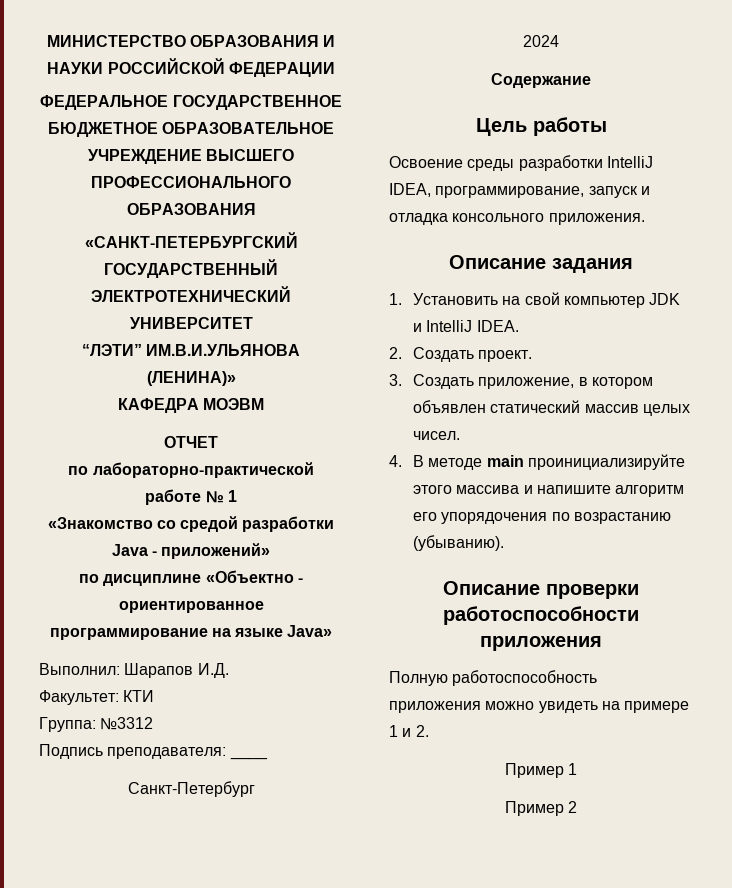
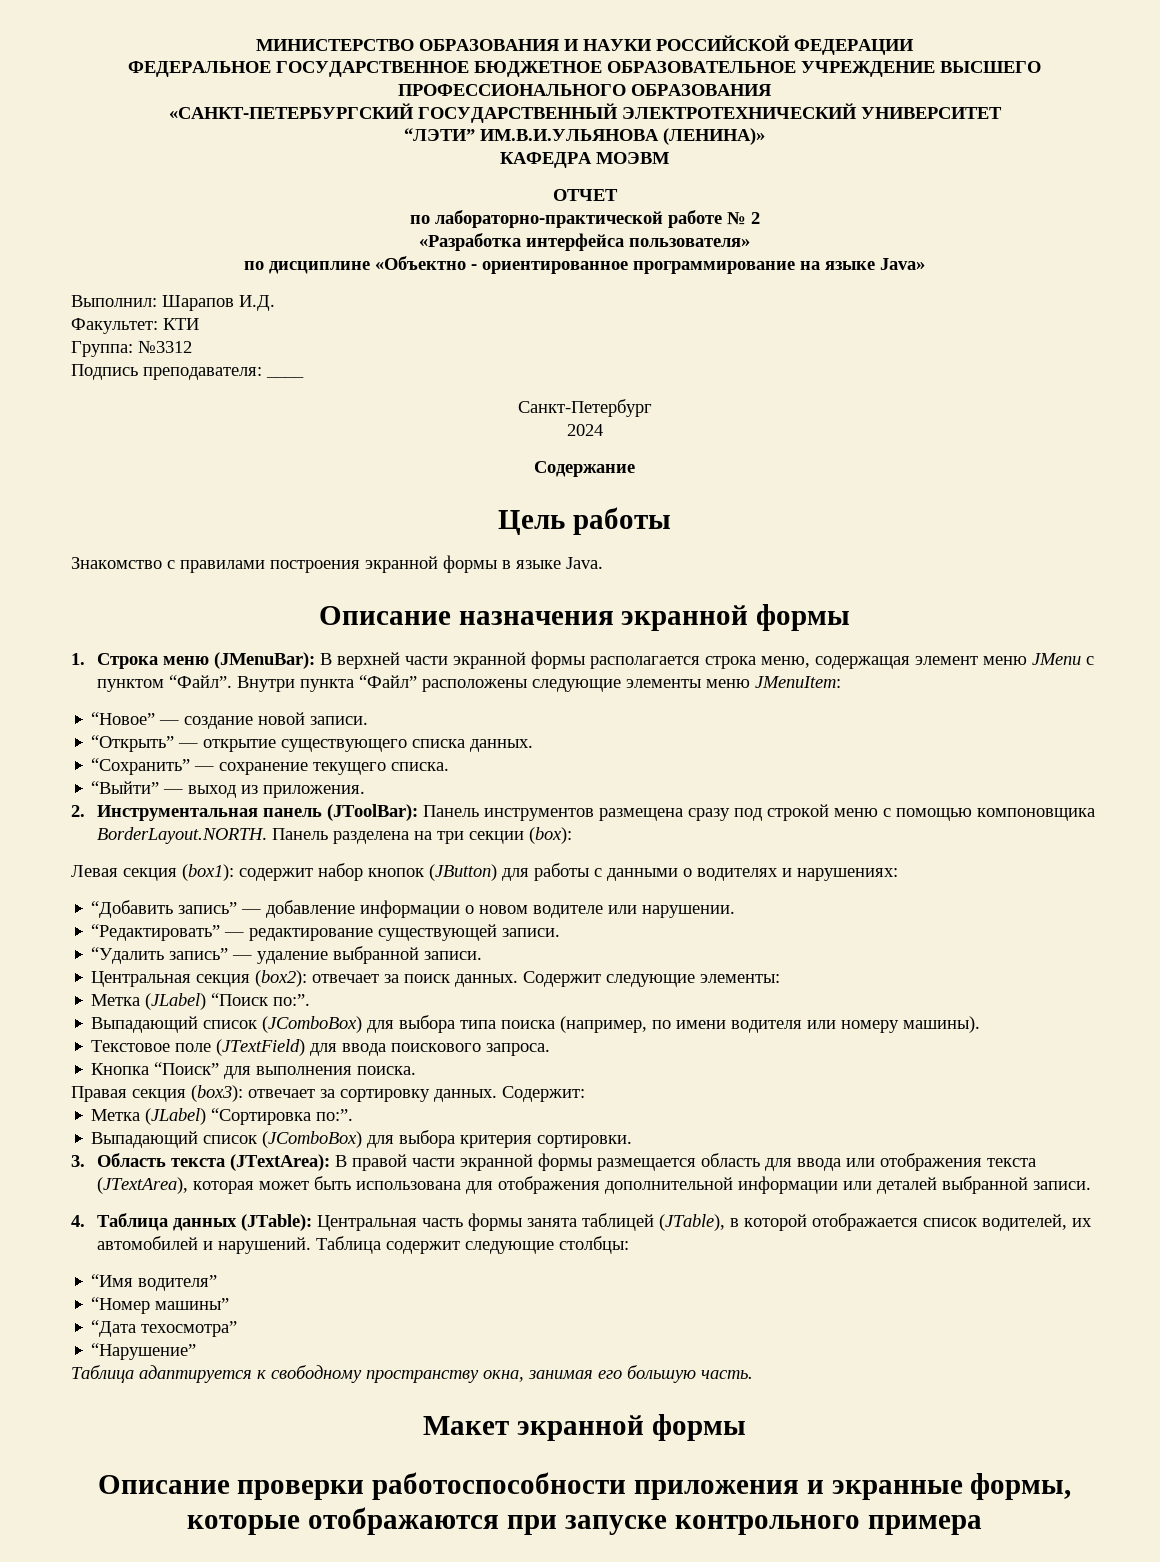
- по лабораторно-практической работе № 1
- «Знакомство со средой разработки Java - приложений»
+ по лабораторно-практической работе № 2
+ «Разработка интерфейса пользователя»
- Освоение среды разработки IntelliJ IDEA, программирование, запуск и отладка консольного приложения.
- Описание задания
- 1. Установить на свой компьютер JDK и IntelliJ IDEA.
- 2. Создать проект.
- 3. Создать приложение, в котором объявлен статический массив целых чисел.
- 4. В методе main проинициализируйте этого массива и напишите алгоритм его упорядочения по возрастанию (убыванию).
- Описание проверки работоспособности приложения
- Полную работоспособность приложения можно увидеть на примере 1 и 2.
- Пример 1
- Пример 2
+ Знакомство с правилами построения экранной формы в языке Java.
+ Описание назначения экранной формы
+ 1. Строка меню (JMenuBar): В верхней части экранной формы располагается строка меню, содержащая элемент меню JMenu с пунктом “Файл”. Внутри пункта “Файл” расположены следующие элементы меню JMenuItem:
+ “Новое” — создание новой записи.
+ “Открыть” — открытие существующего списка данных.
+ “Сохранить” — сохранение текущего списка.
+ “Выйти” — выход из приложения.
+ 2. Инструментальная панель (JToolBar): Панель инструментов размещена сразу под строкой меню с помощью компоновщика BorderLayout.NORTH. Панель разделена на три секции (box):
+ Левая секция (box1): содержит набор кнопок (JButton) для работы с данными о водителях и нарушениях:
+ “Добавить запись” — добавление информации о новом водителе или нарушении.
+ “Редактировать” — редактирование существующей записи.
+ “Удалить запись” — удаление выбранной записи.
+ Центральная секция (box2): отвечает за поиск данных. Содержит следующие элементы:
+ Метка (JLabel) “Поиск по:”.
+ Выпадающий список (JComboBox) для выбора типа поиска (например, по имени водителя или номеру машины).
+ Текстовое поле (JTextField) для ввода поискового запроса.
+ Кнопка “Поиск” для выполнения поиска.
+ Правая секция (box3): отвечает за сортировку данных. Содержит:
+ Метка (JLabel) “Сортировка по:”.
+ Выпадающий список (JComboBox) для выбора критерия сортировки.
+ 3. Область текста (JTextArea): В правой части экранной формы размещается область для ввода или отображения текста (JTextArea), которая может быть использована для отображения дополнительной информации или деталей выбранной записи.
+ 4. Таблица данных (JTable): Центральная часть формы занята таблицей (JTable), в которой отображается список водителей, их автомобилей и нарушений. Таблица содержит следующие столбцы:
+ “Имя водителя”
+ “Номер машины”
+ “Дата техосмотра”
+ “Нарушение”
+ Таблица адаптируется к свободному пространству окна, занимая его большую часть.
+ Макет экранной формы
+ Описание проверки работоспособности приложения и экранные формы, которые отображаются при запуске контрольного примера

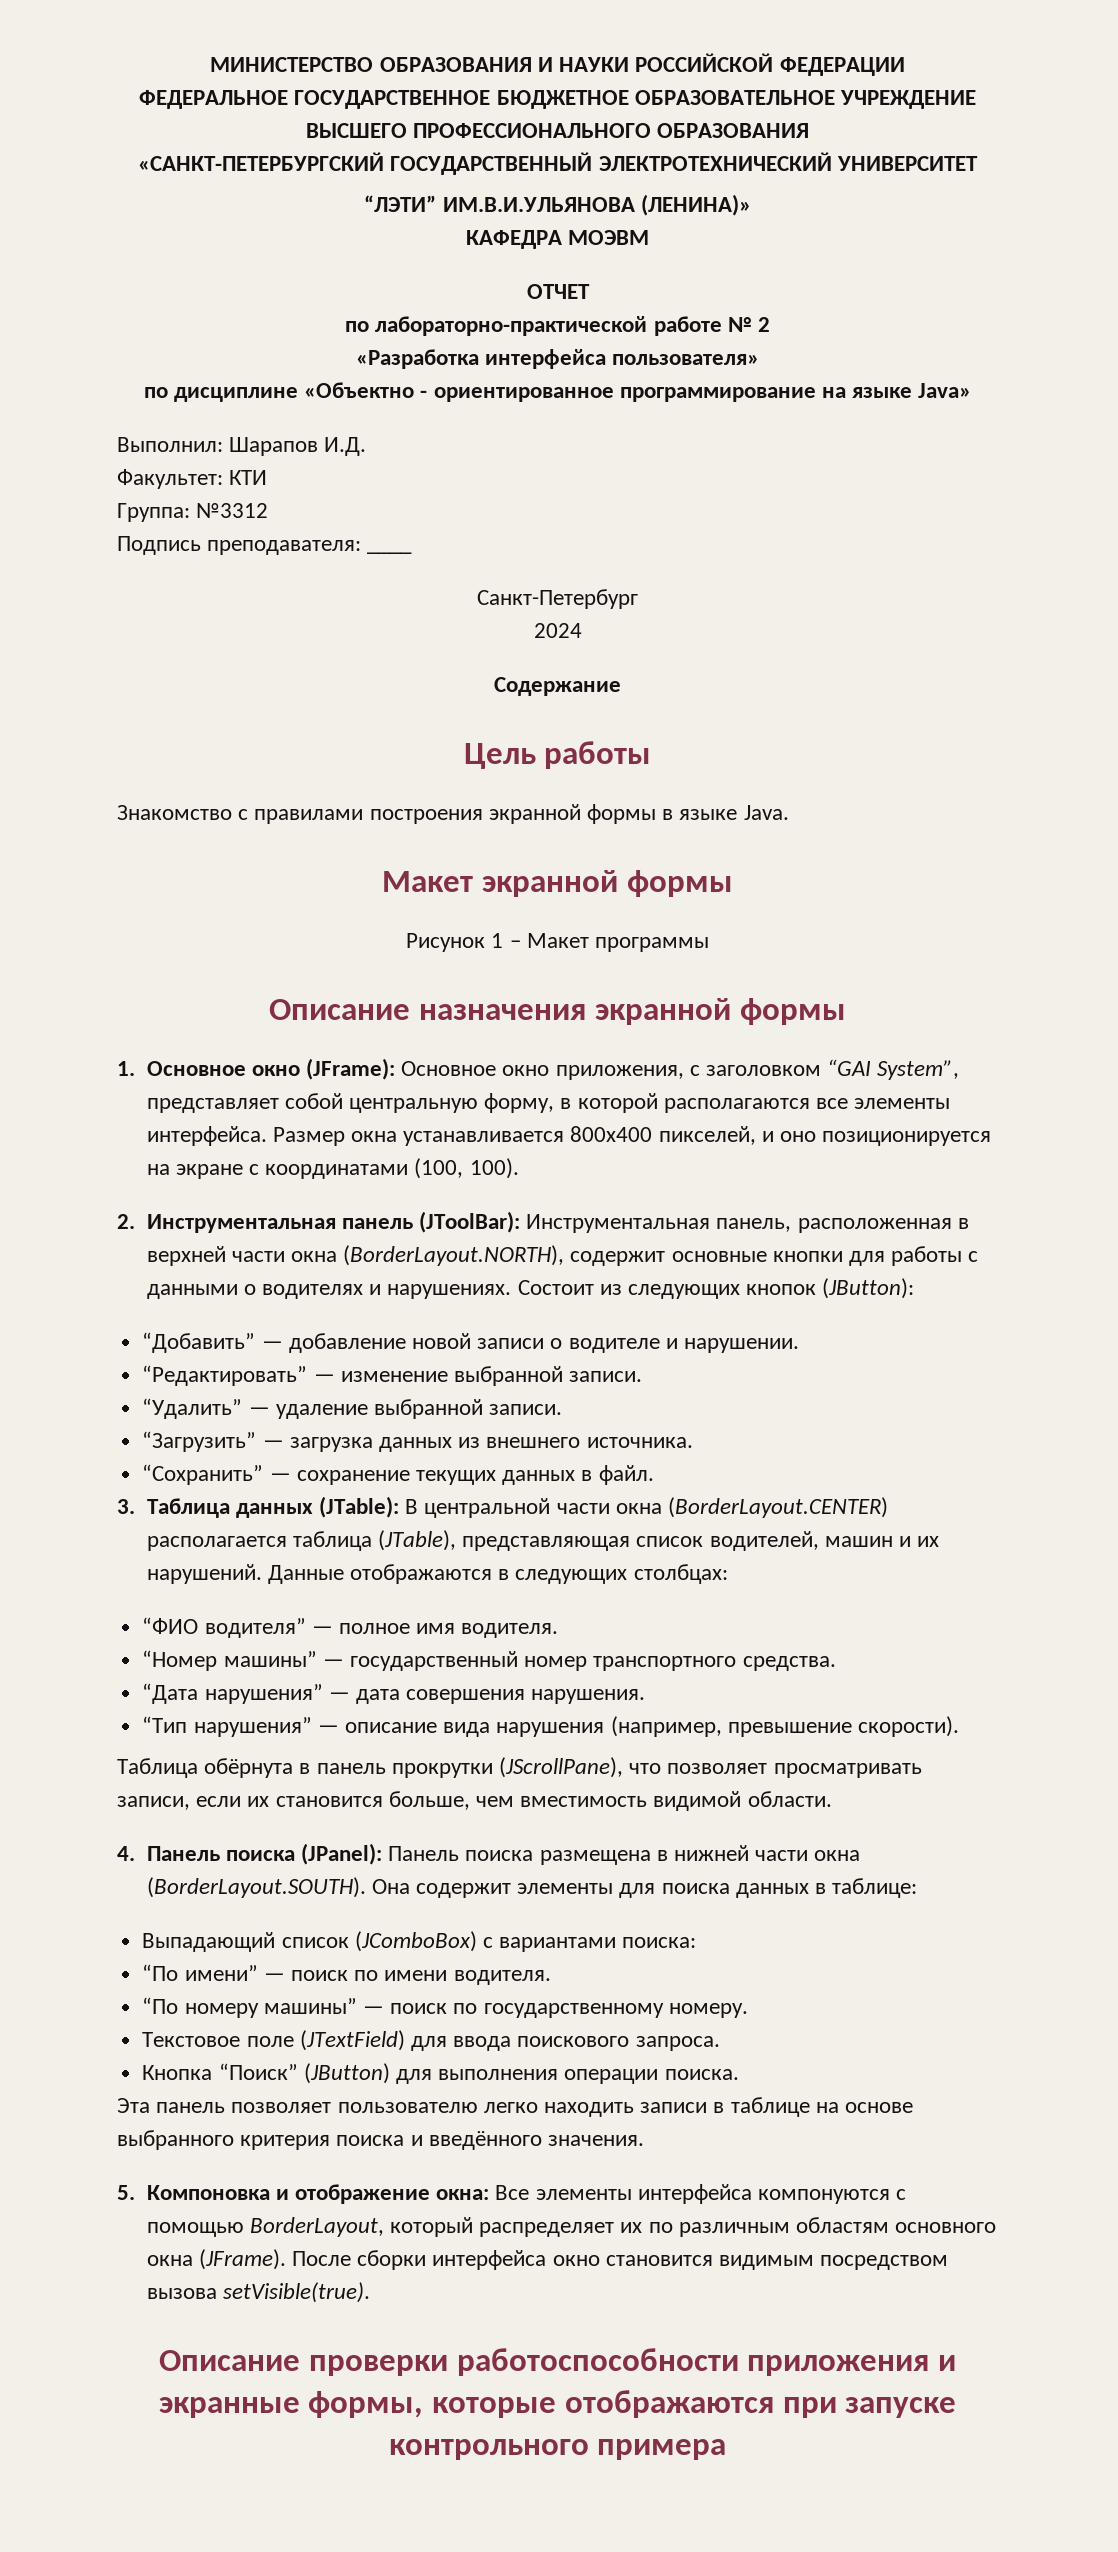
+ Макет экранной формы
+ Рисунок 1 – Макет программы
- 1. Строка меню (JMenuBar): В верхней части экранной формы располагается строка меню, содержащая элемент меню JMenu с пунктом “Файл”. Внутри пункта “Файл” расположены следующие элементы меню JMenuItem:
- “Новое” — создание новой записи.
- “Открыть” — открытие существующего списка данных.
- “Сохранить” — сохранение текущего списка.
- “Выйти” — выход из приложения.
- 2. Инструментальная панель (JToolBar): Панель инструментов размещена сразу под строкой меню с помощью компоновщика BorderLayout.NORTH. Панель разделена на три секции (box):
- Левая секция (box1): содержит набор кнопок (JButton) для работы с данными о водителях и нарушениях:
- “Добавить запись” — добавление информации о новом водителе или нарушении.
+ 1. Основное окно (JFrame): Основное окно приложения, с заголовком “GAI System”, представляет собой центральную форму, в которой располагаются все элементы интерфейса. Размер окна устанавливается 800x400 пикселей, и оно позиционируется на экране с координатами (100, 100).
+ 2. Инструментальная панель (JToolBar): Инструментальная панель, расположенная в верхней части окна (BorderLayout.NORTH), содержит основные кнопки для работы с данными о водителях и нарушениях. Состоит из следующих кнопок (JButton):
+ “Добавить” — добавление новой записи о водителе и нарушении.
- “Редактировать” — редактирование существующей записи.
- “Удалить запись” — удаление выбранной записи.
+ “Редактировать” — изменение выбранной записи.
+ “Удалить” — удаление выбранной записи.
- Центральная секция (box2): отвечает за поиск данных. Содержит следующие элементы:
- Метка (JLabel) “Поиск по:”.
- Выпадающий список (JComboBox) для выбора типа поиска (например, по имени водителя или номеру машины).
+ “Загрузить” — загрузка данных из внешнего источника.
+ “Сохранить” — сохранение текущих данных в файл.
+ 3. Таблица данных (JTable): В центральной части окна (BorderLayout.CENTER) располагается таблица (JTable), представляющая список водителей, машин и их нарушений. Данные отображаются в следующих столбцах:
+ “ФИО водителя” — полное имя водителя.
+ “Номер машины” — государственный номер транспортного средства.
+ “Дата нарушения” — дата совершения нарушения.
+ “Тип нарушения” — описание вида нарушения (например, превышение скорости).
+ Таблица обёрнута в панель прокрутки (JScrollPane), что позволяет просматривать записи, если их становится больше, чем вместимость видимой области.
+ 4. Панель поиска (JPanel): Панель поиска размещена в нижней части окна (BorderLayout.SOUTH). Она содержит элементы для поиска данных в таблице:
+ Выпадающий список (JComboBox) с вариантами поиска:
+ “По имени” — поиск по имени водителя.
+ “По номеру машины” — поиск по государственному номеру.
- Кнопка “Поиск” для выполнения поиска.
+ Кнопка “Поиск” (JButton) для выполнения операции поиска.
- Правая секция (box3): отвечает за сортировку данных. Содержит:
- Метка (JLabel) “Сортировка по:”.
- Выпадающий список (JComboBox) для выбора критерия сортировки.
- 3. Область текста (JTextArea): В правой части экранной формы размещается область для ввода или отображения текста (JTextArea), которая может быть использована для отображения дополнительной информации или деталей выбранной записи.
- 4. Таблица данных (JTable): Центральная часть формы занята таблицей (JTable), в которой отображается список водителей, их автомобилей и нарушений. Таблица содержит следующие столбцы:
- “Имя водителя”
- “Номер машины”
- “Дата техосмотра”
- “Нарушение”
- Таблица адаптируется к свободному пространству окна, занимая его большую часть.
- Макет экранной формы
+ Эта панель позволяет пользователю легко находить записи в таблице на основе выбранного критерия поиска и введённого значения.
+ 5. Компоновка и отображение окна: Все элементы интерфейса компонуются с помощью BorderLayout, который распределяет их по различным областям основного окна (JFrame). После сборки интерфейса окно становится видимым посредством вызова setVisible(true).

